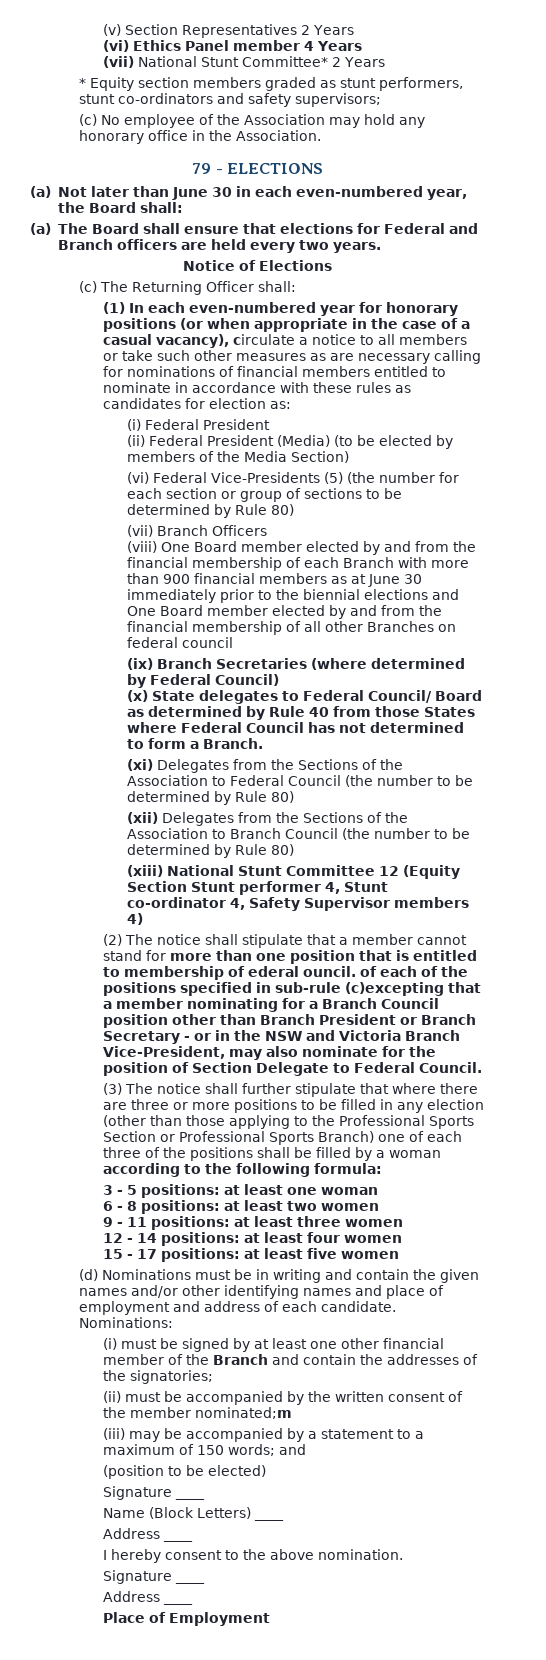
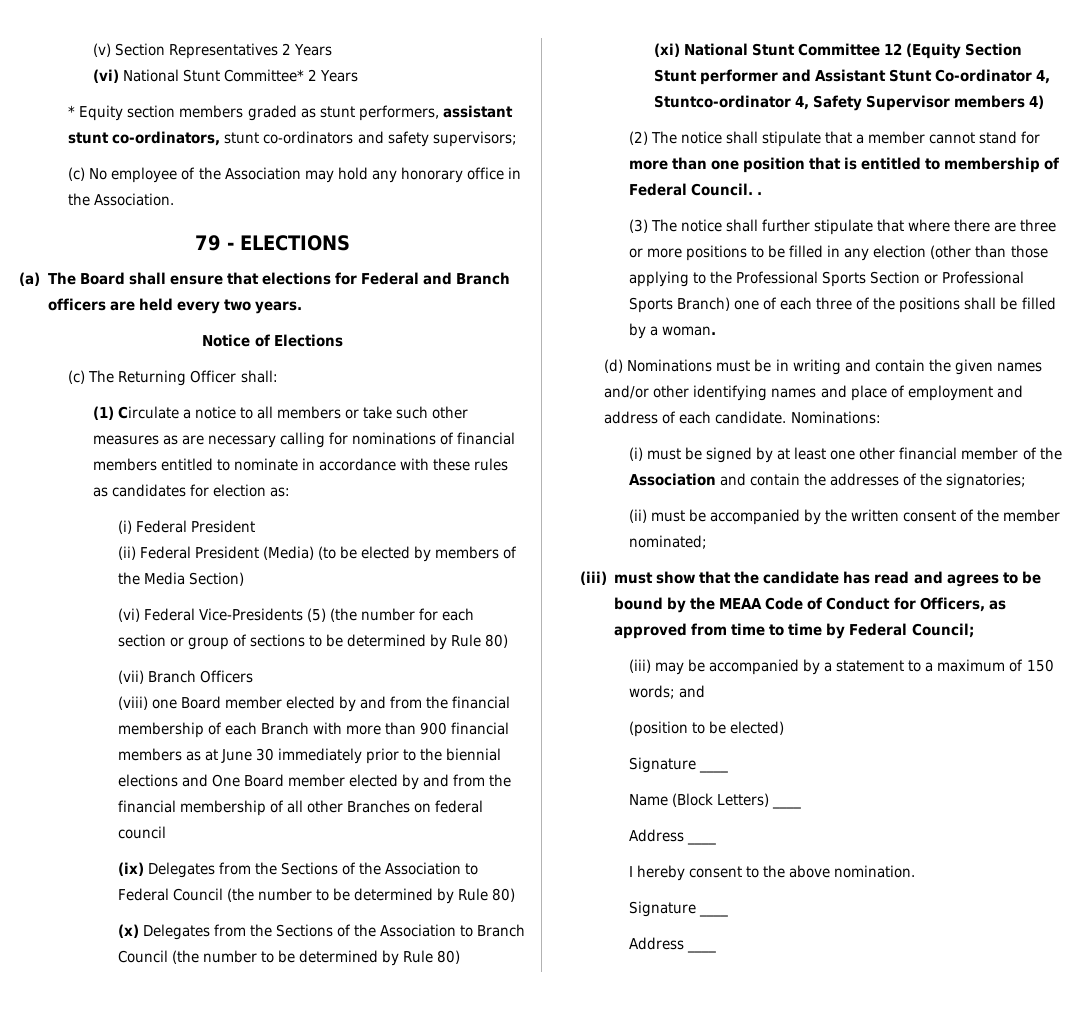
- (vi) Ethics Panel member 4 Years
- (vii) National Stunt Committee* 2 Years
+ (vi) National Stunt Committee* 2 Years
- * Equity section members graded as stunt performers, stunt co-ordinators and safety supervisors;
+ * Equity section members graded as stunt performers, assistant stunt co-ordinators, stunt co-ordinators and safety supervisors;
- (a) Not later than June 30 in each even-numbered year, the Board shall:
- (1) In each even-numbered year for honorary positions (or when appropriate in the case of a casual vacancy), circulate a notice to all members or take such other measures as are necessary calling for nominations of financial members entitled to nominate in accordance with these rules as candidates for election as:
+ (1) Circulate a notice to all members or take such other measures as are necessary calling for nominations of financial members entitled to nominate in accordance with these rules as candidates for election as:
- (viii) One Board member elected by and from the financial membership of each Branch with more than 900 financial members as at June 30 immediately prior to the biennial elections and One Board member elected by and from the financial membership of all other Branches on federal council
+ (viii) one Board member elected by and from the financial membership of each Branch with more than 900 financial members as at June 30 immediately prior to the biennial elections and One Board member elected by and from the financial membership of all other Branches on federal council
- (ix) Branch Secretaries (where determined by Federal Council)
- (x) State delegates to Federal Council/ Board as determined by Rule 40 from those States where Federal Council has not determined to form a Branch.
- (xi) Delegates from the Sections of the Association to Federal Council (the number to be determined by Rule 80)
+ (ix) Delegates from the Sections of the Association to Federal Council (the number to be determined by Rule 80)
- (xii) Delegates from the Sections of the Association to Branch Council (the number to be determined by Rule 80)
+ (x) Delegates from the Sections of the Association to Branch Council (the number to be determined by Rule 80)
- (xiii) National Stunt Committee 12 (Equity Section Stunt performer 4, Stunt co-ordinator 4, Safety Supervisor members 4)
+ (xi) National Stunt Committee 12 (Equity Section Stunt performer and Assistant Stunt Co-ordinator 4, Stuntco-ordinator 4, Safety Supervisor members 4)
- (2) The notice shall stipulate that a member cannot stand for more than one position that is entitled to membership of ederal ouncil. of each of the positions specified in sub-rule (c)excepting that a member nominating for a Branch Council position other than Branch President or Branch Secretary - or in the NSW and Victoria Branch Vice-President, may also nominate for the position of Section Delegate to Federal Council.
+ (2) The notice shall stipulate that a member cannot stand for more than one position that is entitled to membership of Federal Council. .
- (3) The notice shall further stipulate that where there are three or more positions to be filled in any election (other than those applying to the Professional Sports Section or Professional Sports Branch) one of each three of the positions shall be filled by a woman according to the following formula:
- 3 - 5 positions: at least one woman
- 6 - 8 positions: at least two women
- 9 - 11 positions: at least three women
- 12 - 14 positions: at least four women
- 15 - 17 positions: at least five women
+ (3) The notice shall further stipulate that where there are three or more positions to be filled in any election (other than those applying to the Professional Sports Section or Professional Sports Branch) one of each three of the positions shall be filled by a woman.
- (i) must be signed by at least one other financial member of the Branch and contain the addresses of the signatories;
+ (i) must be signed by at least one other financial member of the Association and contain the addresses of the signatories;
- (ii) must be accompanied by the written consent of the member nominated;m
+ (ii) must be accompanied by the written consent of the member nominated;
+ (iii) must show that the candidate has read and agrees to be bound by the MEAA Code of Conduct for Officers, as approved from time to time by Federal Council;
- Place of Employment

